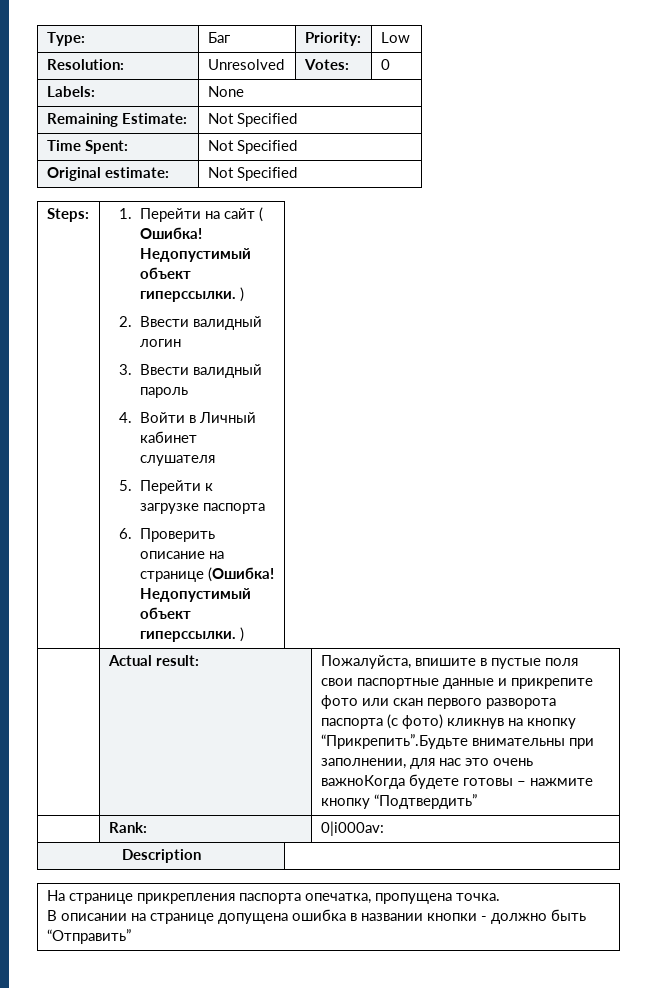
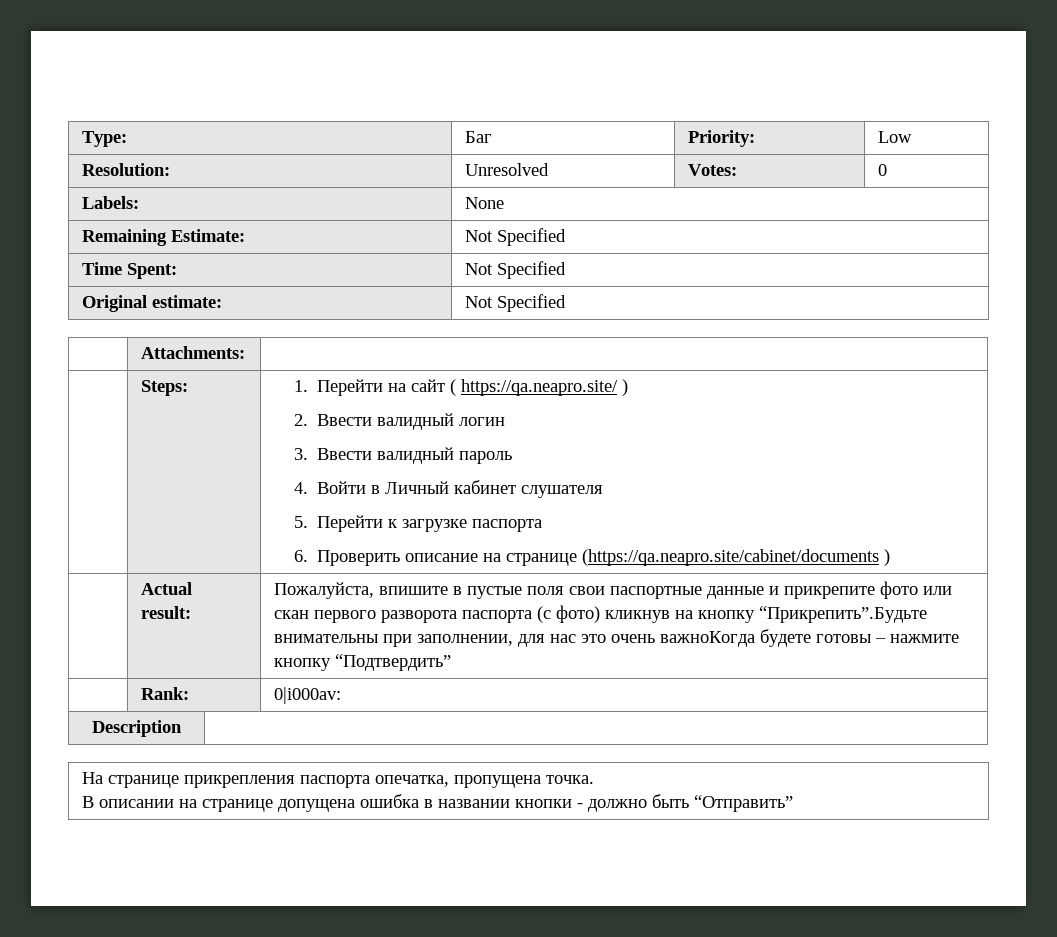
- Steps: | 1. Перейти на сайт ( Ошибка! Недопустимый объект гиперссылки. )
+ | Attachments: |
+ | Steps: | 1. Перейти на сайт ( https://qa.neapro.site/ )
  2. Ввести валидный логин
  3. Ввести валидный пароль
  4. Войти в Личный кабинет слушателя
  5. Перейти к загрузке паспорта
- 6. Проверить описание на странице (Ошибка! Недопустимый объект гиперссылки. )
+ 6. Проверить описание на странице (https://qa.neapro.site/cabinet/documents )

